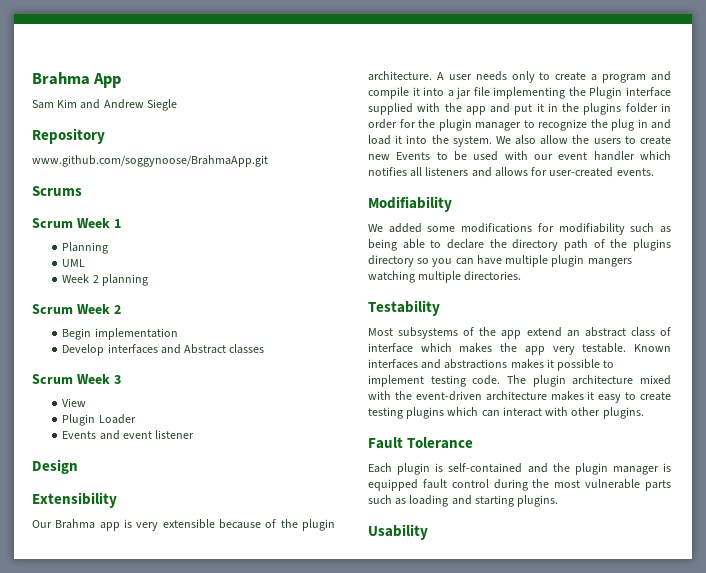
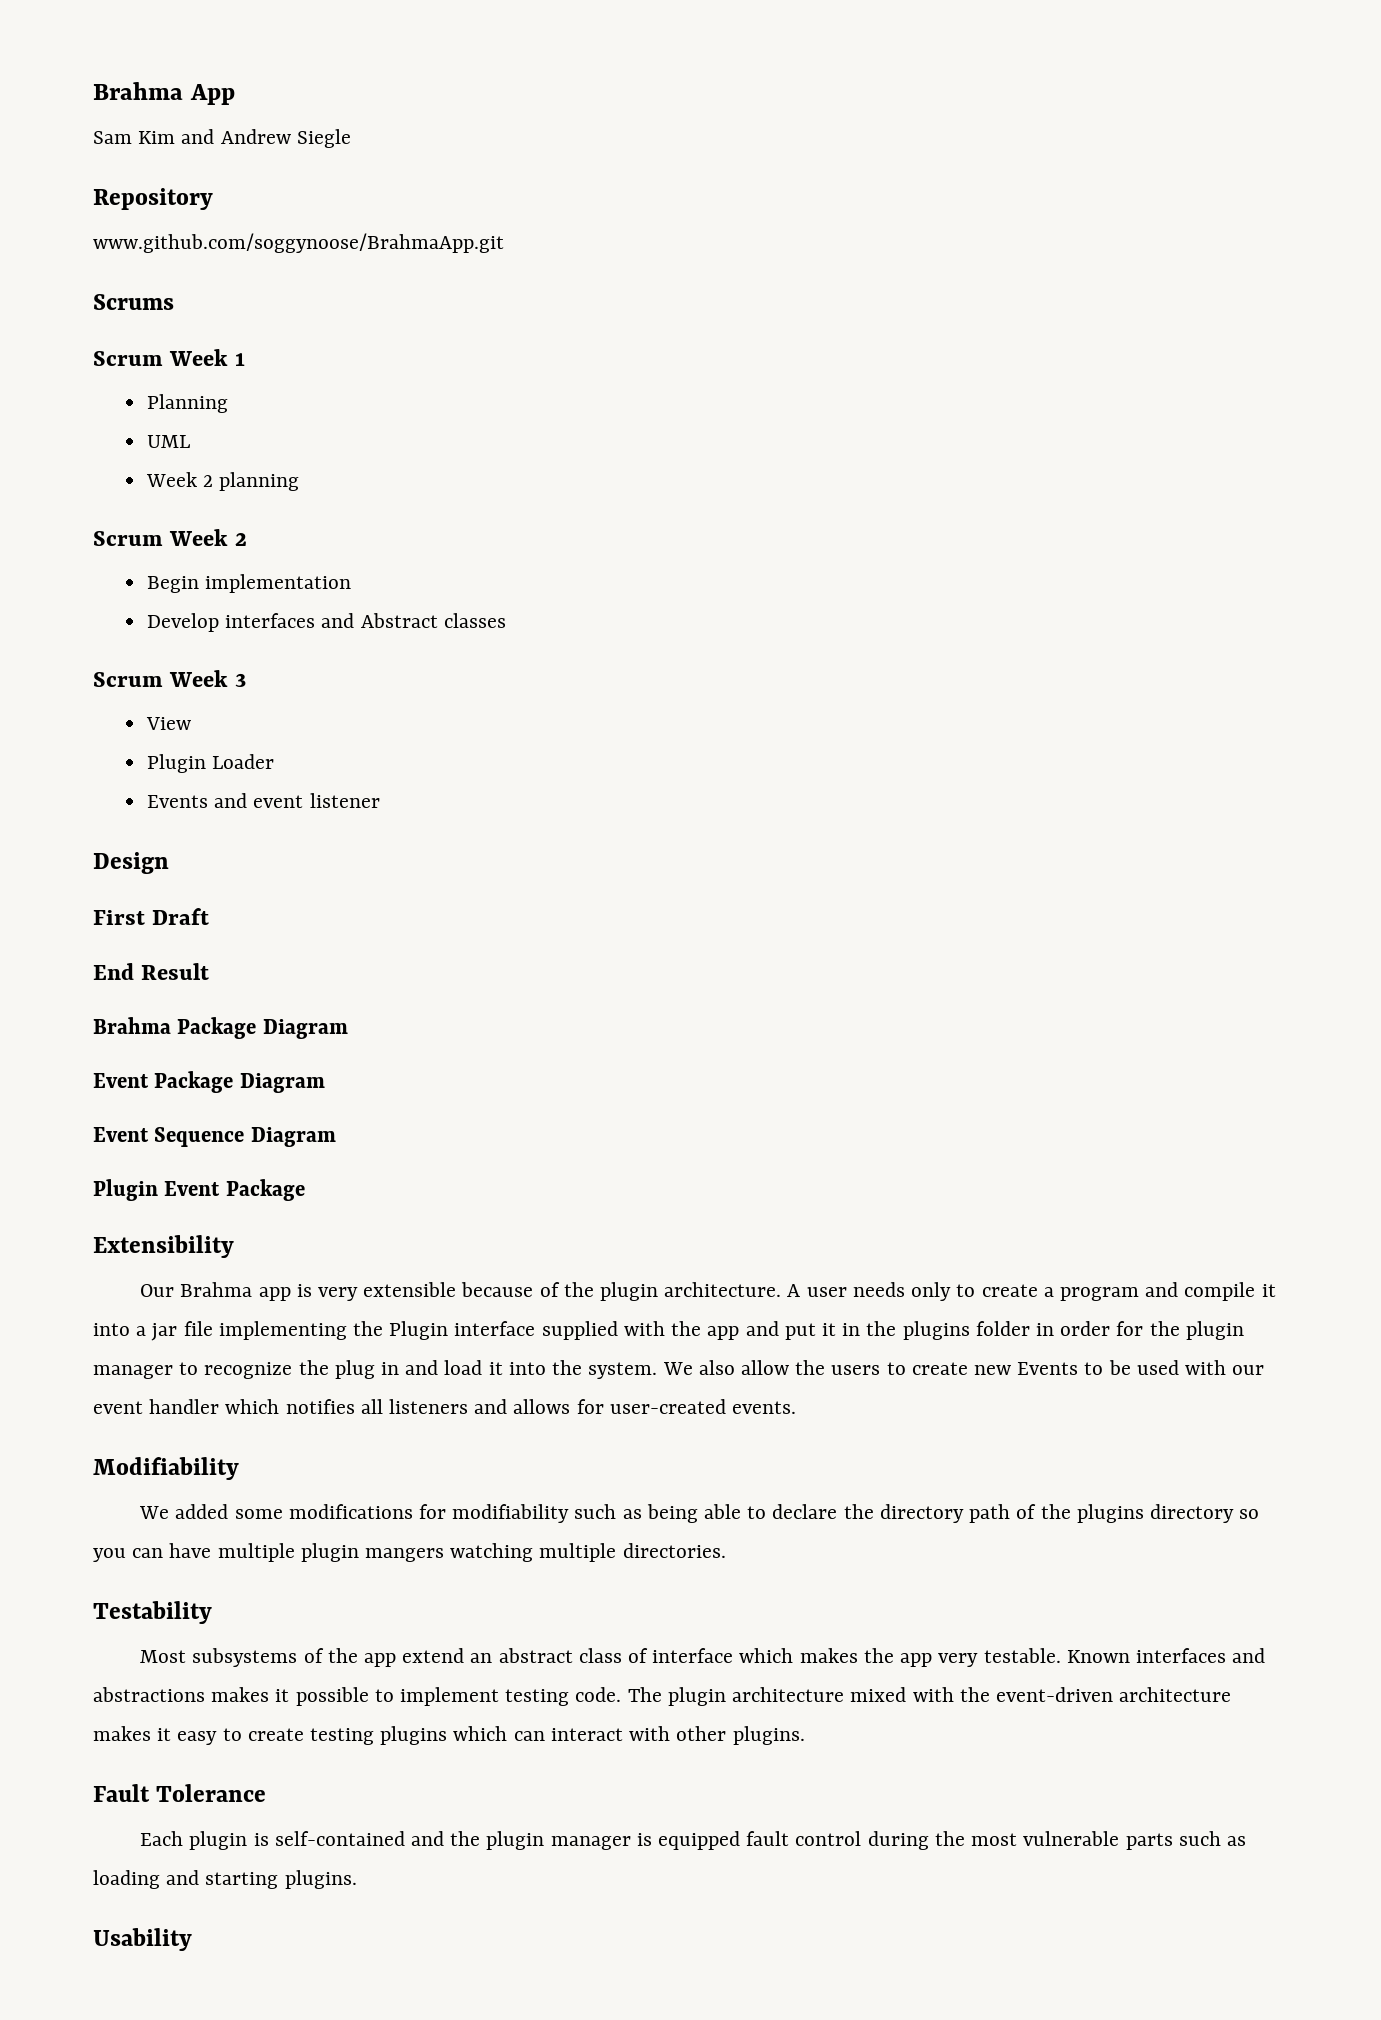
+ First Draft
+ End Result
+ Brahma Package Diagram
+ Event Package Diagram
+ Event Sequence Diagram
+ Plugin Event Package

